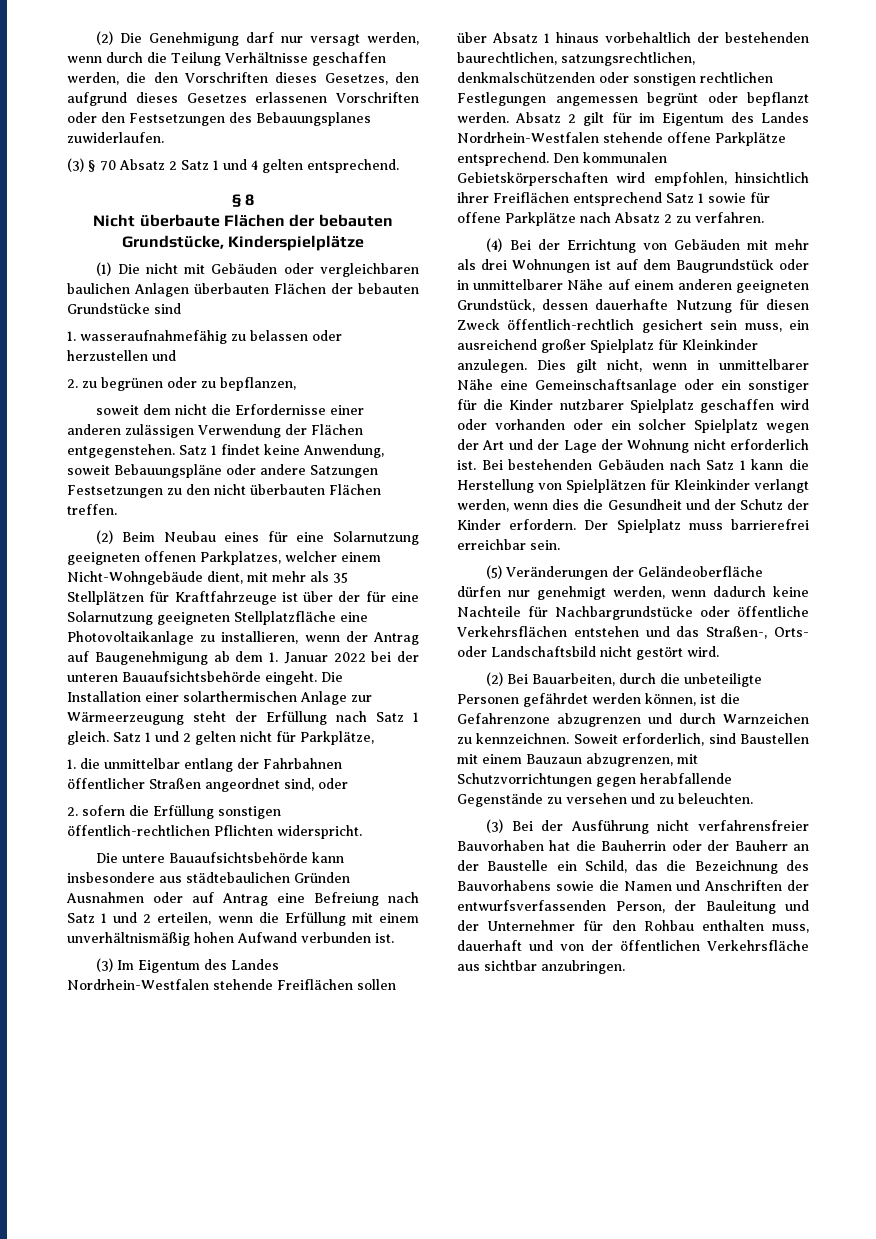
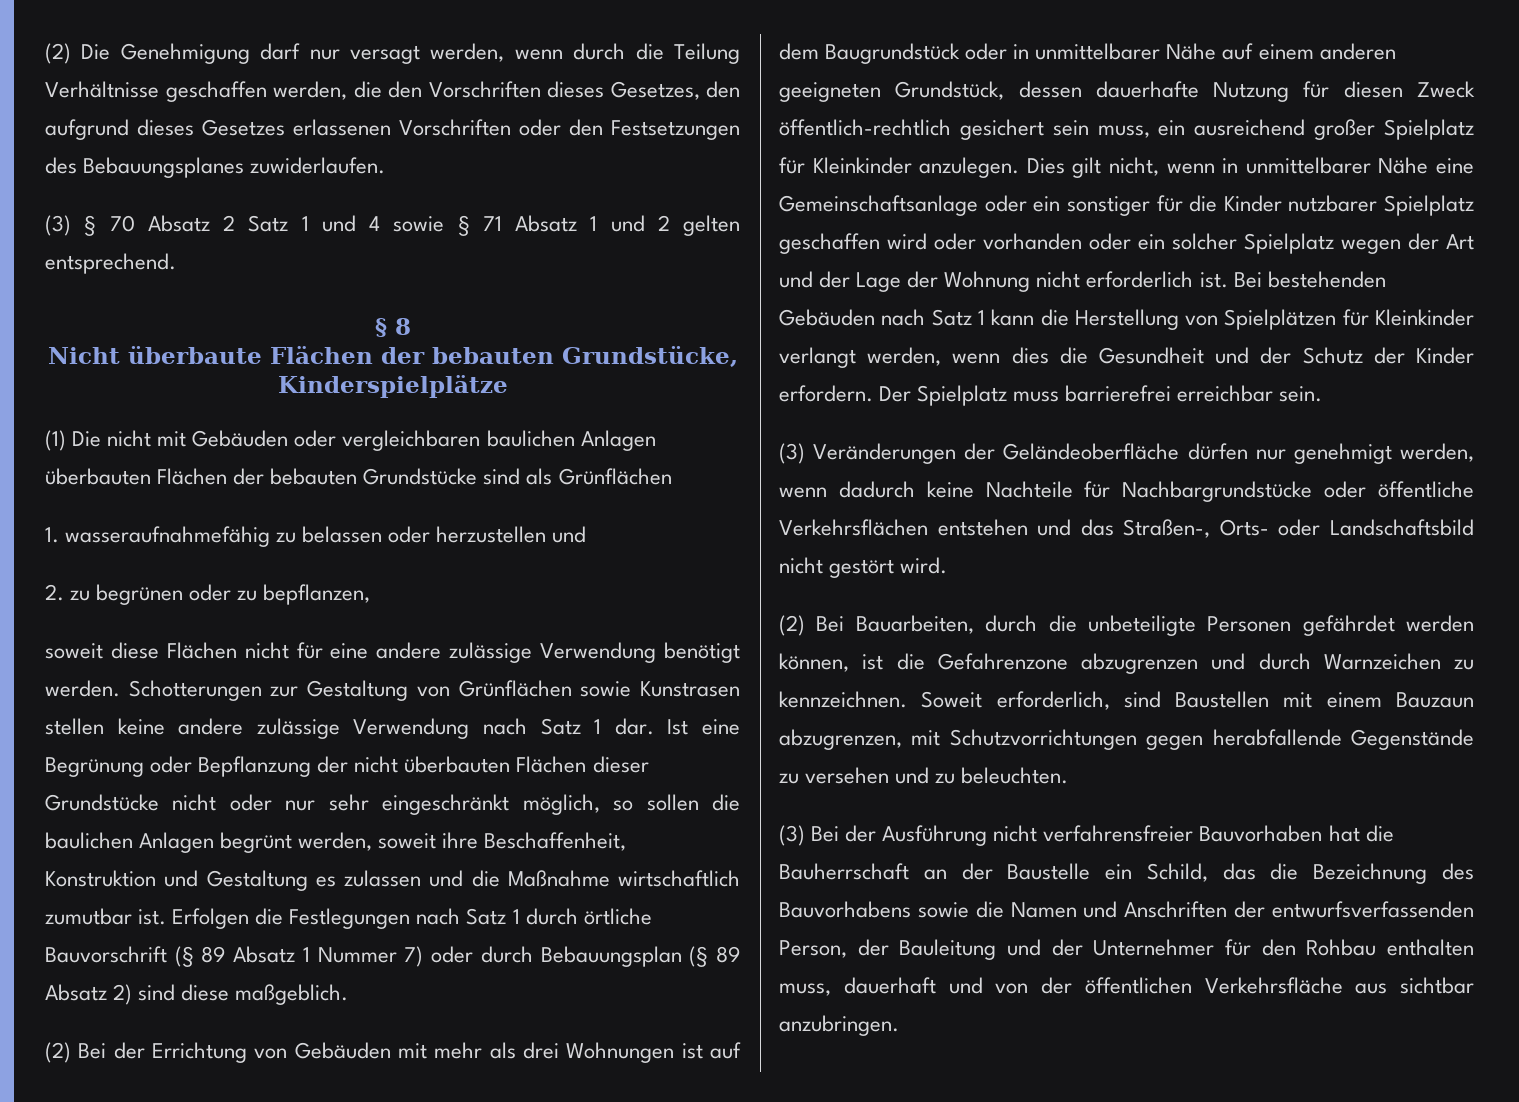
- (3) § 70 Absatz 2 Satz 1 und 4 gelten entsprechend.
+ (3) § 70 Absatz 2 Satz 1 und 4 sowie § 71 Absatz 1 und 2 gelten entsprechend.
- (1) Die nicht mit Gebäuden oder vergleichbaren baulichen Anlagen überbauten Flächen der bebauten Grundstücke sind
+ (1) Die nicht mit Gebäuden oder vergleichbaren baulichen Anlagen überbauten Flächen der bebauten Grundstücke sind als Grünflächen
- soweit dem nicht die Erfordernisse einer anderen zulässigen Verwendung der Flächen entgegenstehen. Satz 1 findet keine Anwendung, soweit Bebauungspläne oder andere Satzungen Festsetzungen zu den nicht überbauten Flächen treffen.
- (2) Beim Neubau eines für eine Solarnutzung geeigneten offenen Parkplatzes, welcher einem Nicht-Wohngebäude dient, mit mehr als 35 Stellplätzen für Kraftfahrzeuge ist über der für eine Solarnutzung geeigneten Stellplatzfläche eine Photovoltaikanlage zu installieren, wenn der Antrag auf Baugenehmigung ab dem 1. Januar 2022 bei der unteren Bauaufsichtsbehörde eingeht. Die Installation einer solarthermischen Anlage zur Wärmeerzeugung steht der Erfüllung nach Satz 1 gleich. Satz 1 und 2 gelten nicht für Parkplätze,
- 1. die unmittelbar entlang der Fahrbahnen öffentlicher Straßen angeordnet sind, oder
- 2. sofern die Erfüllung sonstigen öffentlich-rechtlichen Pflichten widerspricht.
- Die untere Bauaufsichtsbehörde kann insbesondere aus städtebaulichen Gründen Ausnahmen oder auf Antrag eine Befreiung nach Satz 1 und 2 erteilen, wenn die Erfüllung mit einem unverhältnismäßig hohen Aufwand verbunden ist.
- (3) Im Eigentum des Landes Nordrhein-Westfalen stehende Freiflächen sollen über Absatz 1 hinaus vorbehaltlich der bestehenden baurechtlichen, satzungsrechtlichen, denkmalschützenden oder sonstigen rechtlichen Festlegungen angemessen begrünt oder bepflanzt werden. Absatz 2 gilt für im Eigentum des Landes Nordrhein-Westfalen stehende offene Parkplätze entsprechend. Den kommunalen Gebietskörperschaften wird empfohlen, hinsichtlich ihrer Freiflächen entsprechend Satz 1 sowie für offene Parkplätze nach Absatz 2 zu verfahren.
- (4) Bei der Errichtung von Gebäuden mit mehr als drei Wohnungen ist auf dem Baugrundstück oder in unmittelbarer Nähe auf einem anderen geeigneten Grundstück, dessen dauerhafte Nutzung für diesen Zweck öffentlich-rechtlich gesichert sein muss, ein ausreichend großer Spielplatz für Kleinkinder anzulegen.
+ soweit diese Flächen nicht für eine andere zulässige Verwendung benötigt werden. Schotterungen zur Gestaltung von Grünflächen sowie Kunstrasen stellen keine andere zulässige Verwendung nach Satz 1 dar. Ist eine Begrünung oder Bepflanzung der nicht überbauten Flächen dieser Grundstücke nicht oder nur sehr eingeschränkt möglich, so sollen die baulichen Anlagen begrünt werden, soweit ihre Beschaffenheit, Konstruktion und Gestaltung es zulassen und die Maßnahme wirtschaftlich zumutbar ist. Erfolgen die Festlegungen nach Satz 1 durch örtliche Bauvorschrift (§ 89 Absatz 1 Nummer 7) oder durch Bebauungsplan (§ 89 Absatz 2) sind diese maßgeblich.
+ (2) Bei der Errichtung von Gebäuden mit mehr als drei Wohnungen ist auf dem Baugrundstück oder in unmittelbarer Nähe auf einem anderen geeigneten Grundstück, dessen dauerhafte Nutzung für diesen Zweck öffentlich-rechtlich gesichert sein muss, ein ausreichend großer Spielplatz für Kleinkinder anzulegen.
- (5) Veränderungen der Geländeoberfläche dürfen nur genehmigt werden, wenn dadurch keine Nachteile für Nachbargrundstücke oder öffentliche Verkehrsflächen entstehen und das Straßen-, Orts- oder Landschaftsbild nicht gestört wird.
+ (3) Veränderungen der Geländeoberfläche dürfen nur genehmigt werden, wenn dadurch keine Nachteile für Nachbargrundstücke oder öffentliche Verkehrsflächen entstehen und das Straßen-, Orts- oder Landschaftsbild nicht gestört wird.
- (3) Bei der Ausführung nicht verfahrensfreier Bauvorhaben hat die Bauherrin oder der Bauherr an der Baustelle ein Schild, das die Bezeichnung des Bauvorhabens sowie die Namen und Anschriften der entwurfsverfassenden Person, der Bauleitung und der Unternehmer für den Rohbau enthalten muss, dauerhaft und von der öffentlichen Verkehrsfläche aus sichtbar anzubringen.
+ (3) Bei der Ausführung nicht verfahrensfreier Bauvorhaben hat die Bauherrschaft an der Baustelle ein Schild, das die Bezeichnung des Bauvorhabens sowie die Namen und Anschriften der entwurfsverfassenden Person, der Bauleitung und der Unternehmer für den Rohbau enthalten muss, dauerhaft und von der öffentlichen Verkehrsfläche aus sichtbar anzubringen.

